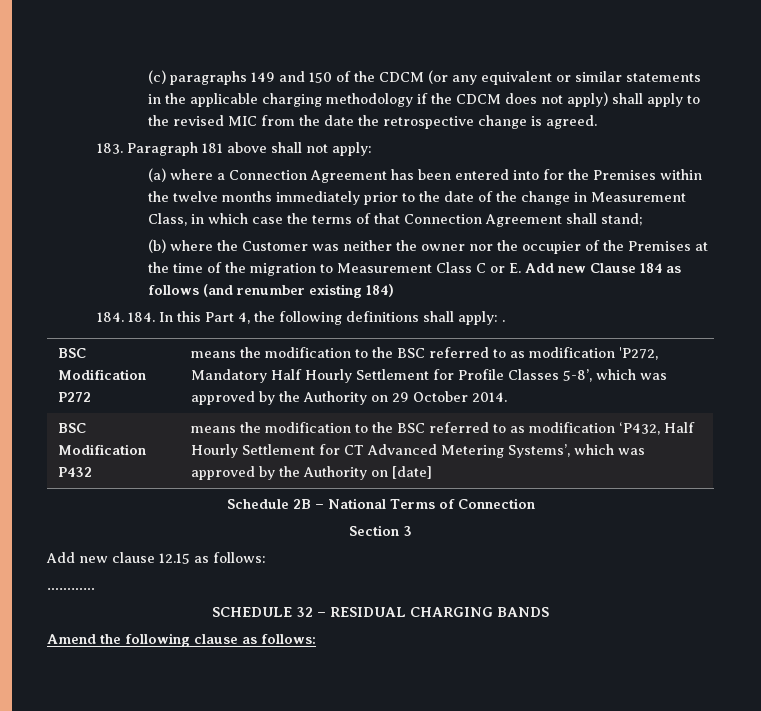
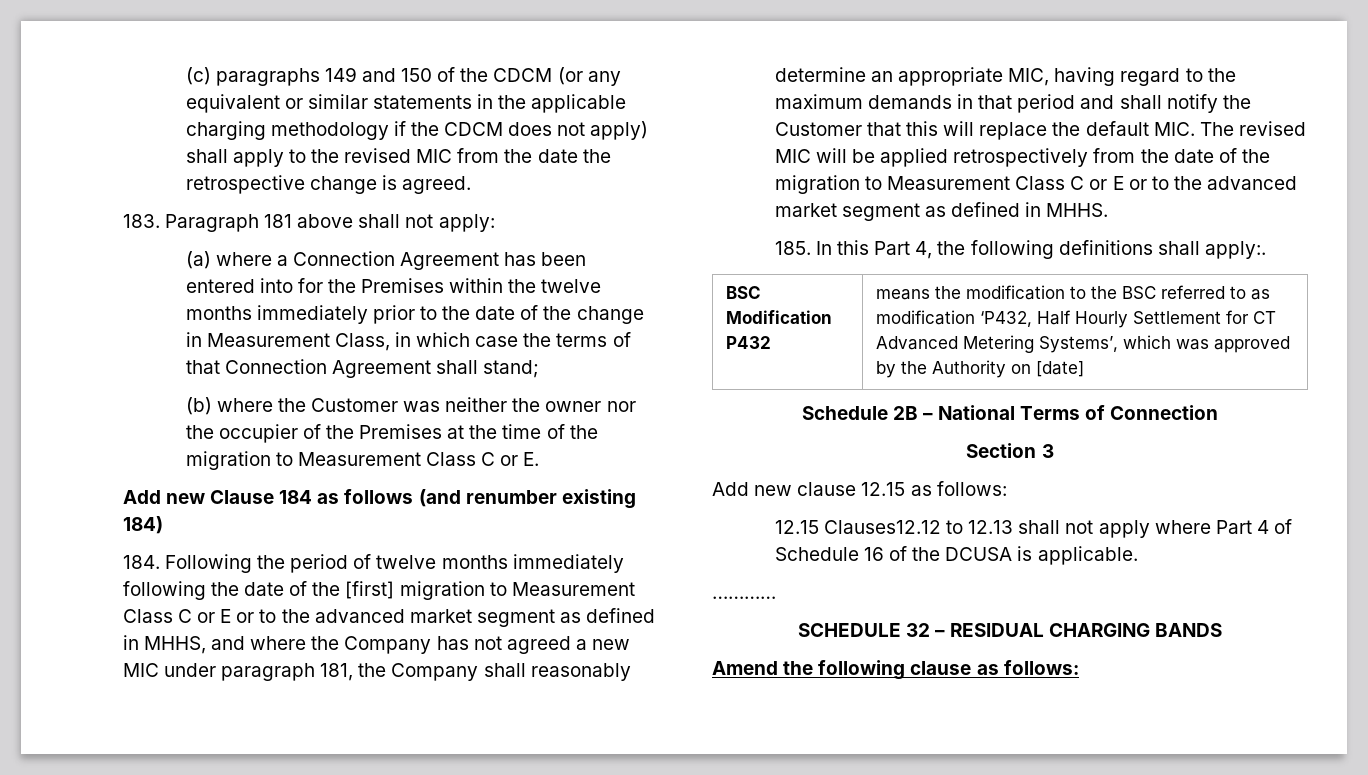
- (b) where the Customer was neither the owner nor the occupier of the Premises at the time of the migration to Measurement Class C or E. Add new Clause 184 as follows (and renumber existing 184)
+ (b) where the Customer was neither the owner nor the occupier of the Premises at the time of the migration to Measurement Class C or E.
+ Add new Clause 184 as follows (and renumber existing 184)
- 184. 184. In this Part 4, the following definitions shall apply: .
- BSC Modification P272 | means the modification to the BSC referred to as modification 'P272, Mandatory Half Hourly Settlement for Profile Classes 5-8’, which was approved by the Authority on 29 October 2014.
+ 184. Following the period of twelve months immediately following the date of the [first] migration to Measurement Class C or E or to the advanced market segment as defined in MHHS, and where the Company has not agreed a new MIC under paragraph 181, the Company shall reasonably determine an appropriate MIC, having regard to the maximum demands in that period and shall notify the Customer that this will replace the default MIC. The revised MIC will be applied retrospectively from the date of the migration to Measurement Class C or E or to the advanced market segment as defined in MHHS.
+ 185. In this Part 4, the following definitions shall apply:.
+ 12.15 Clauses12.12 to 12.13 shall not apply where Part 4 of Schedule 16 of the DCUSA is applicable.

